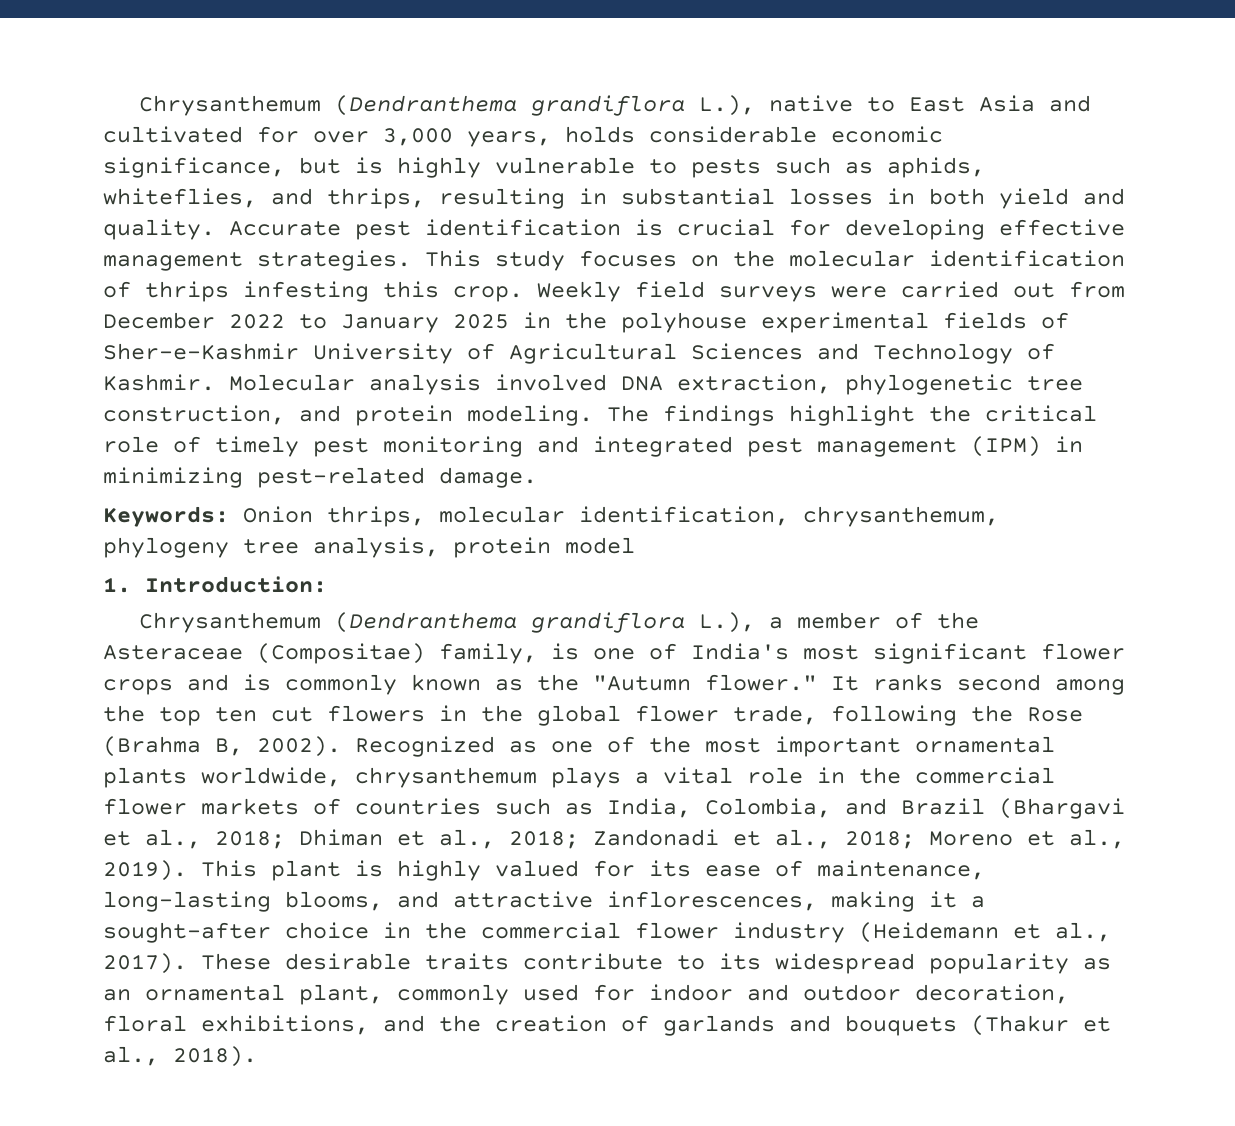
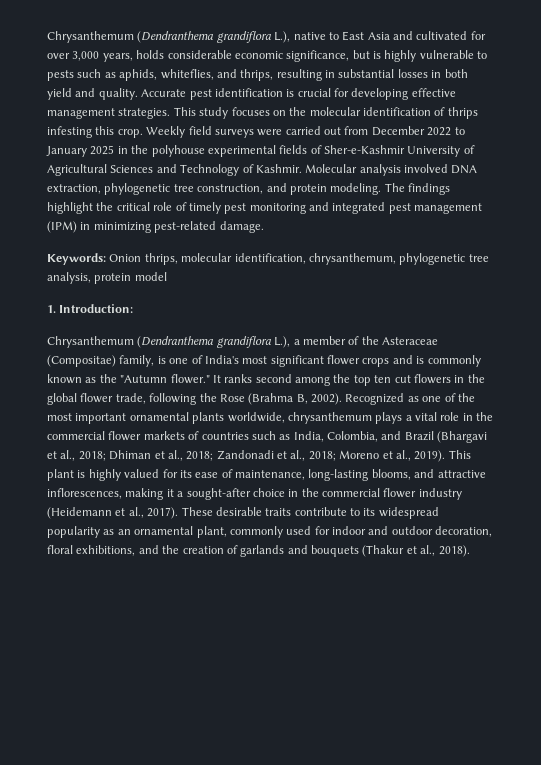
- Keywords: Onion thrips, molecular identification, chrysanthemum, phylogeny tree analysis, protein model
+ Keywords: Onion thrips, molecular identification, chrysanthemum, phylogenetic tree analysis, protein model

